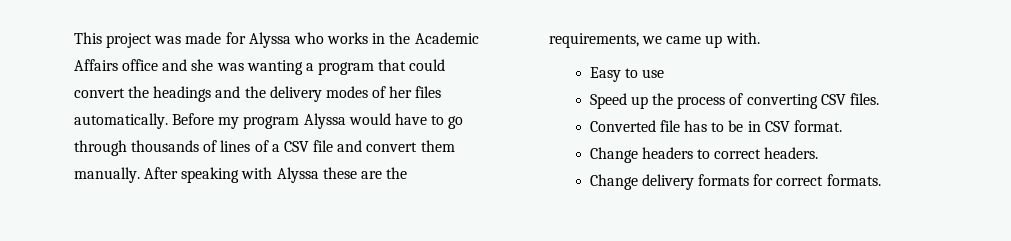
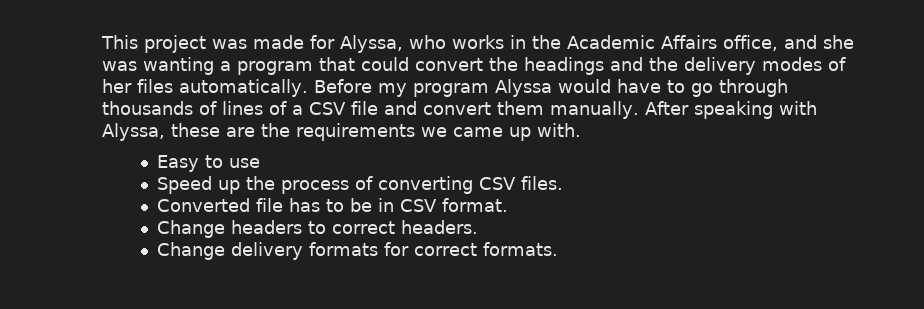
- This project was made for Alyssa who works in the Academic Affairs office and she was wanting a program that could convert the headings and the delivery modes of her files automatically.
+ This project was made for Alyssa, who works in the Academic Affairs office, and she was wanting a program that could convert the headings and the delivery modes of her files automatically.
- After speaking with Alyssa these are the requirements, we came up with.
+ After speaking with Alyssa, these are the requirements we came up with.

